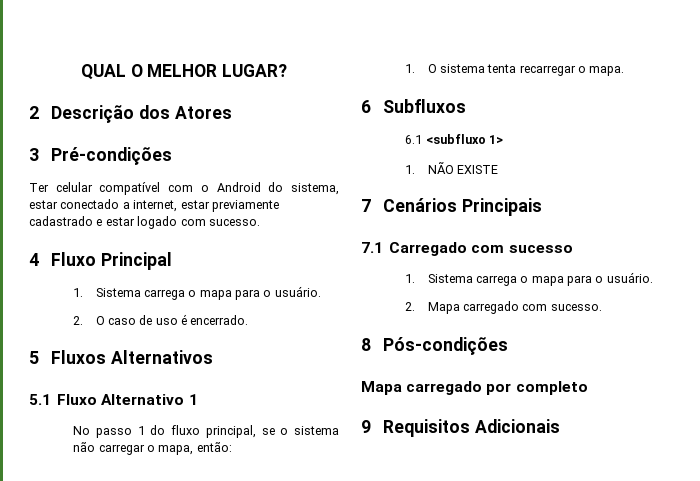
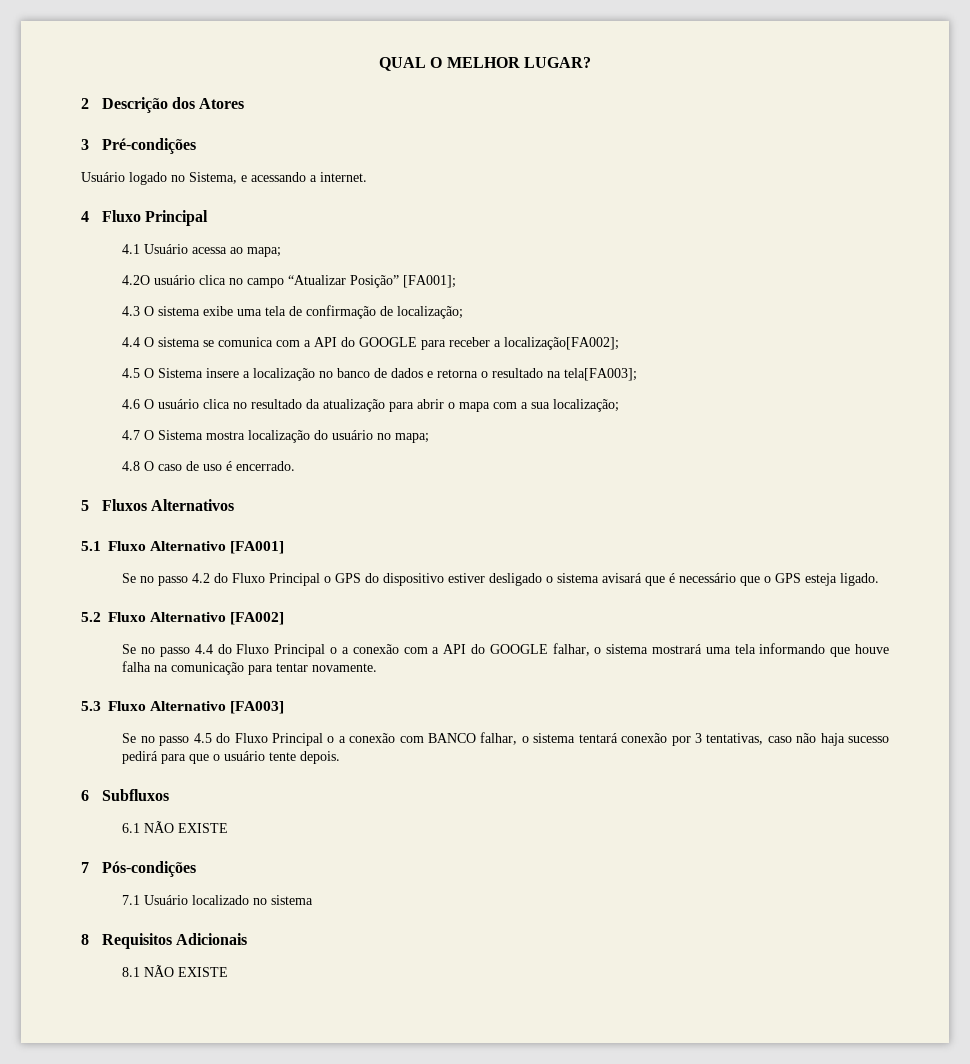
- Ter celular compatível com o Android do sistema, estar conectado a internet, estar previamente cadastrado e estar logado com sucesso.
+ Usuário logado no Sistema, e acessando a internet.
  4 Fluxo Principal
- 1. Sistema carrega o mapa para o usuário.
- 2. O caso de uso é encerrado.
+ 4.1 Usuário acessa ao mapa;
+ 4.2O usuário clica no campo “Atualizar Posição” [FA001];
+ 4.3 O sistema exibe uma tela de confirmação de localização;
+ 4.4 O sistema se comunica com a API do GOOGLE para receber a localização[FA002];
+ 4.5 O Sistema insere a localização no banco de dados e retorna o resultado na tela[FA003];
+ 4.6 O usuário clica no resultado da atualização para abrir o mapa com a sua localização;
+ 4.7 O Sistema mostra localização do usuário no mapa;
+ 4.8 O caso de uso é encerrado.
- 5.1 Fluxo Alternativo 1
- No passo 1 do fluxo principal, se o sistema não carregar o mapa, então:
- 1. O sistema tenta recarregar o mapa.
+ 5.1 Fluxo Alternativo [FA001]
+ Se no passo 4.2 do Fluxo Principal o GPS do dispositivo estiver desligado o sistema avisará que é necessário que o GPS esteja ligado.
+ 5.2 Fluxo Alternativo [FA002]
+ Se no passo 4.4 do Fluxo Principal o a conexão com a API do GOOGLE falhar, o sistema mostrará uma tela informando que houve falha na comunicação para tentar novamente.
+ 5.3 Fluxo Alternativo [FA003]
+ Se no passo 4.5 do Fluxo Principal o a conexão com BANCO falhar, o sistema tentará conexão por 3 tentativas, caso não haja sucesso pedirá para que o usuário tente depois.
- 6.1 <subfluxo 1>
- 1. NÃO EXISTE
+ 6.1 NÃO EXISTE
- 7 Cenários Principais
- 7.1 Carregado com sucesso
- 1. Sistema carrega o mapa para o usuário.
- 2. Mapa carregado com sucesso.
- 8 Pós-condições
- Mapa carregado por completo
- 9 Requisitos Adicionais
+ 7 Pós-condições
+ 7.1 Usuário localizado no sistema
+ 8 Requisitos Adicionais
+ 8.1 NÃO EXISTE

